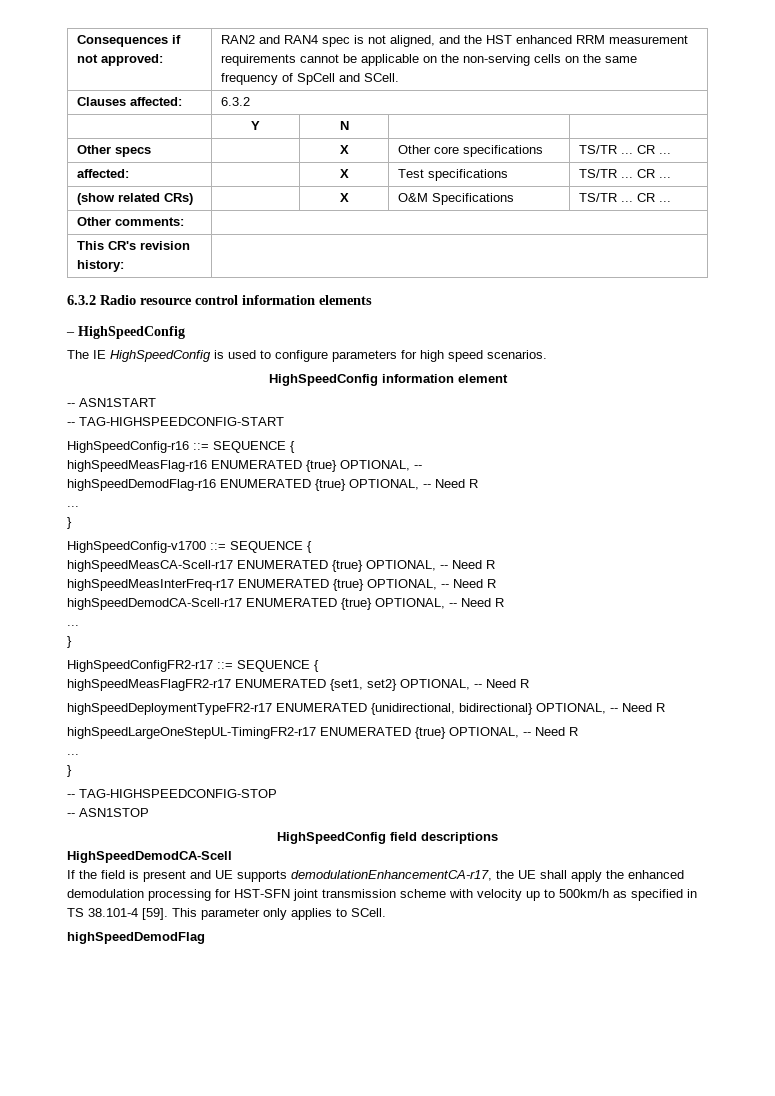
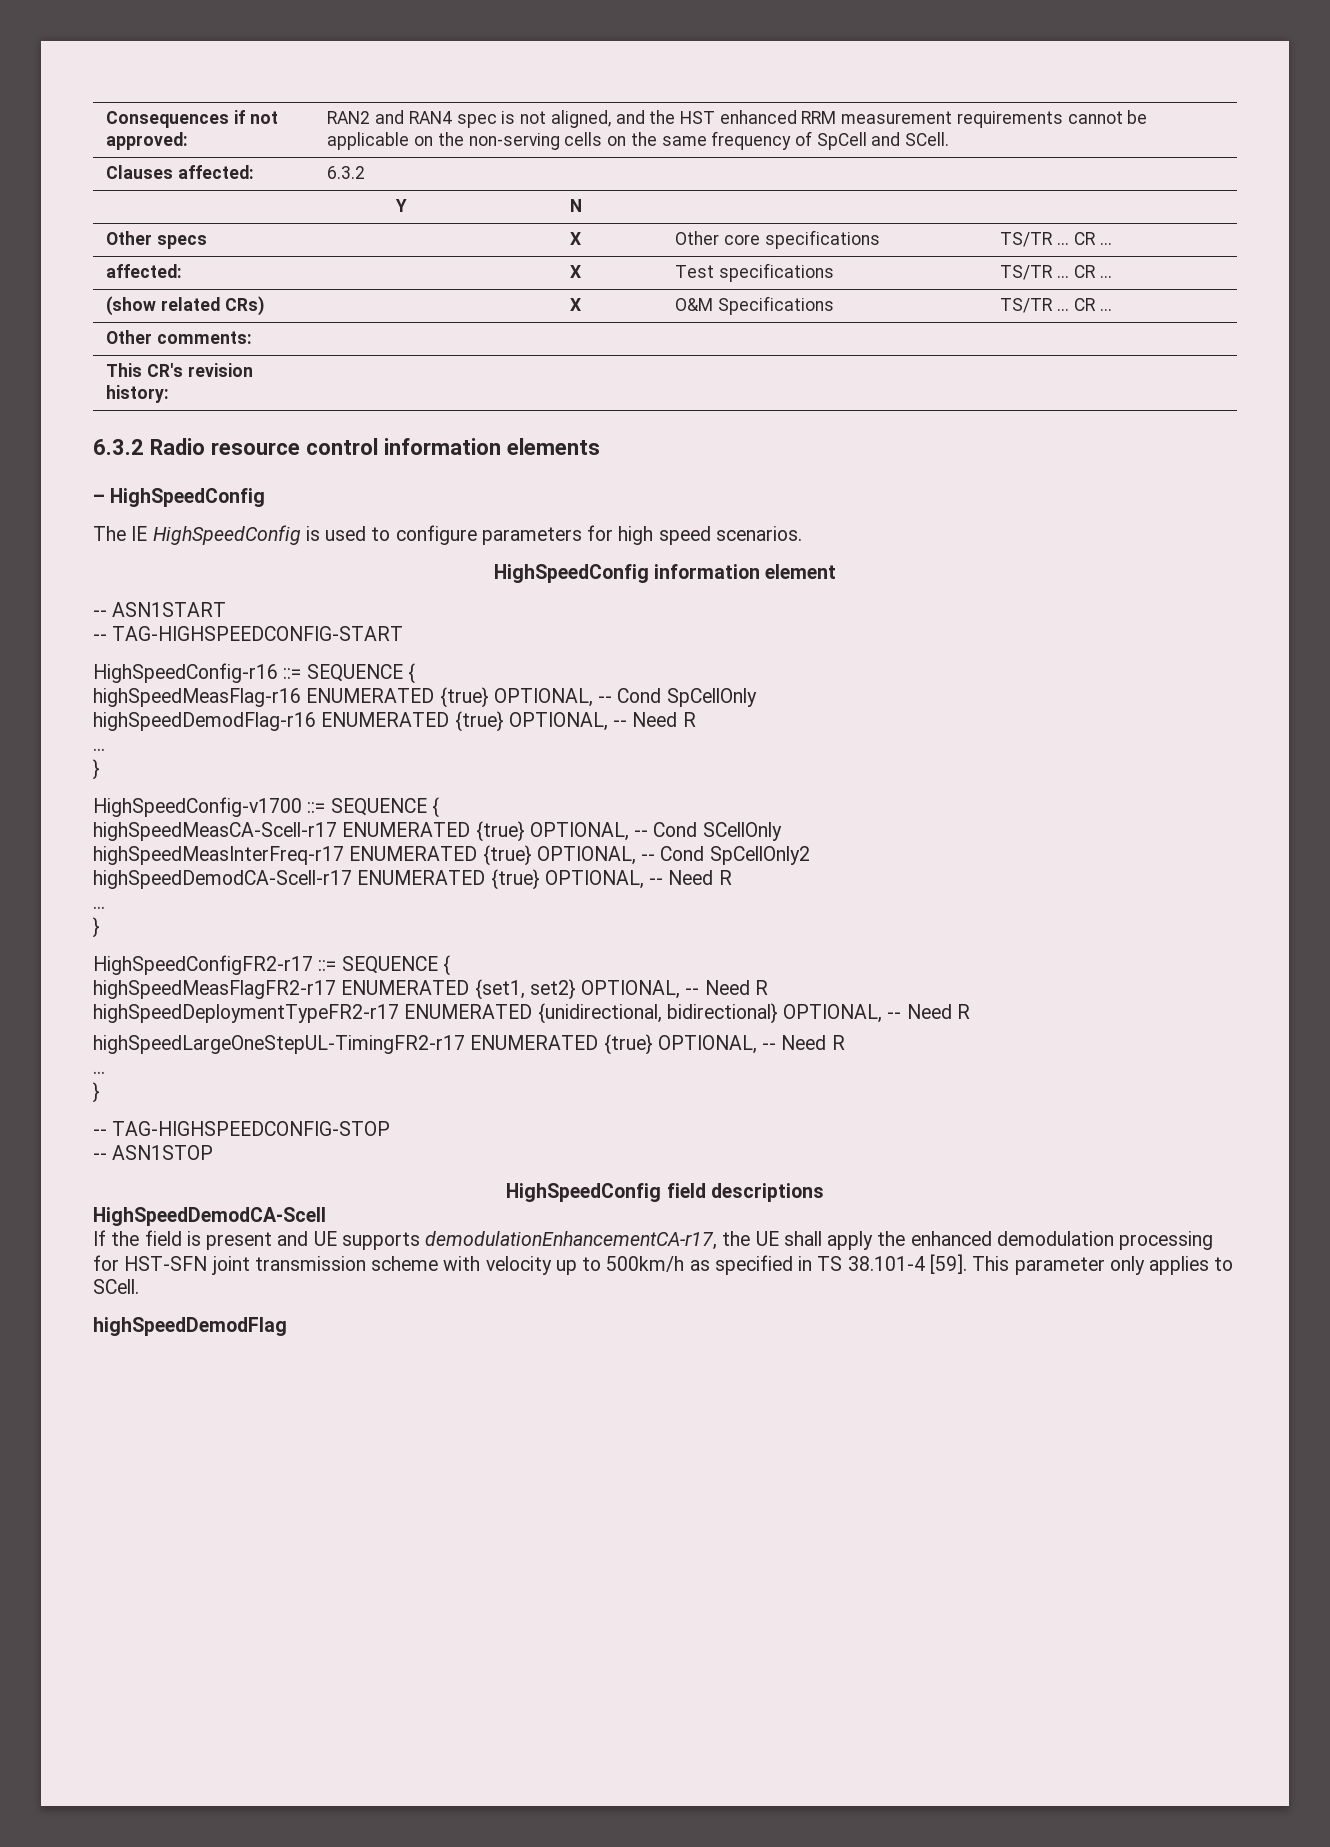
- highSpeedMeasFlag-r16 ENUMERATED {true} OPTIONAL, --
+ highSpeedMeasFlag-r16 ENUMERATED {true} OPTIONAL, -- Cond SpCellOnly
- highSpeedMeasCA-Scell-r17 ENUMERATED {true} OPTIONAL, -- Need R
+ highSpeedMeasCA-Scell-r17 ENUMERATED {true} OPTIONAL, -- Cond SCellOnly
- highSpeedMeasInterFreq-r17 ENUMERATED {true} OPTIONAL, -- Need R
+ highSpeedMeasInterFreq-r17 ENUMERATED {true} OPTIONAL, -- Cond SpCellOnly2

